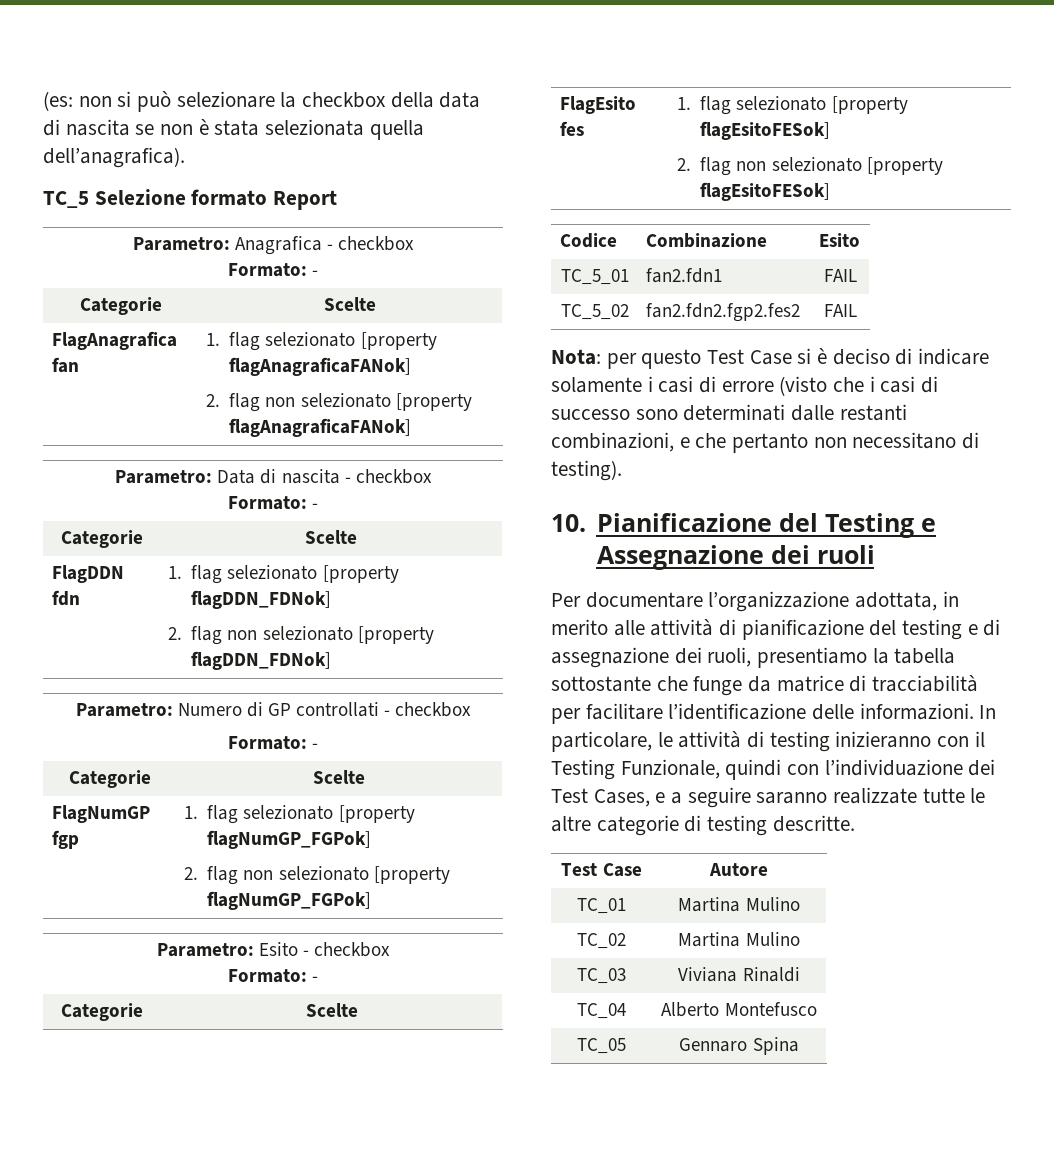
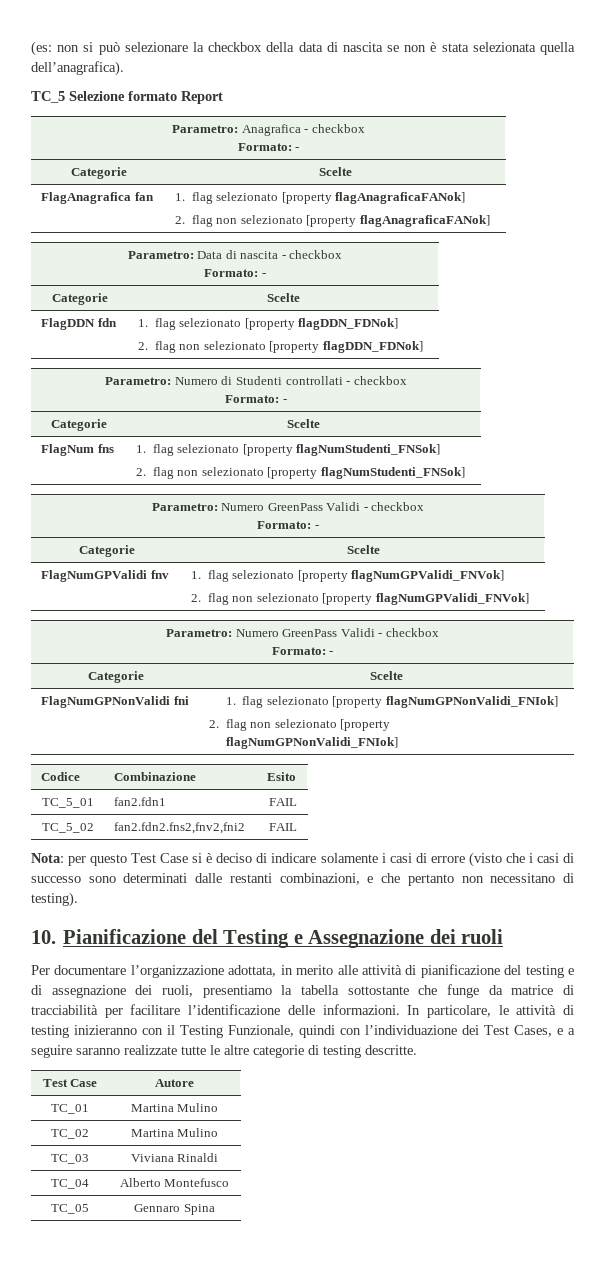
- Parametro: Numero di GP controllati - checkbox
+ Parametro: Numero di Studenti controllati - checkbox
- FlagNumGP fgp | 1. flag selezionato [property flagNumGP_FGPok]
- 2. flag non selezionato [property flagNumGP_FGPok]
- Parametro: Esito - checkbox
+ FlagNum fns | 1. flag selezionato [property flagNumStudenti_FNSok]
+ 2. flag non selezionato [property flagNumStudenti_FNSok]
+ Parametro: Numero GreenPass Validi - checkbox
  Formato: -
  Categorie | Scelte
- FlagEsito fes | 1. flag selezionato [property flagEsitoFESok]
- 2. flag non selezionato [property flagEsitoFESok]
+ FlagNumGPValidi fnv | 1. flag selezionato [property flagNumGPValidi_FNVok]
+ 2. flag non selezionato [property flagNumGPValidi_FNVok]
+ Parametro: Numero GreenPass Validi - checkbox
+ Formato: -
+ Categorie | Scelte
+ FlagNumGPNonValidi fni | 1. flag selezionato [property flagNumGPNonValidi_FNIok]
+ 2. flag non selezionato [property flagNumGPNonValidi_FNIok]
- TC_5_02 | fan2.fdn2.fgp2.fes2 | FAIL
+ TC_5_02 | fan2.fdn2.fns2,fnv2,fni2 | FAIL

